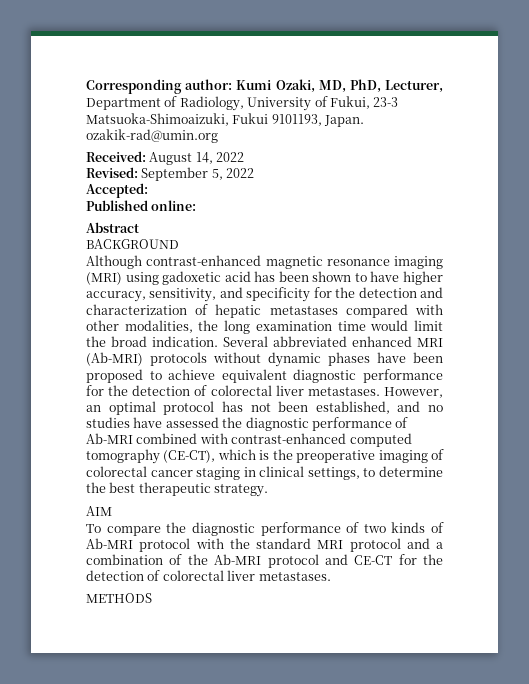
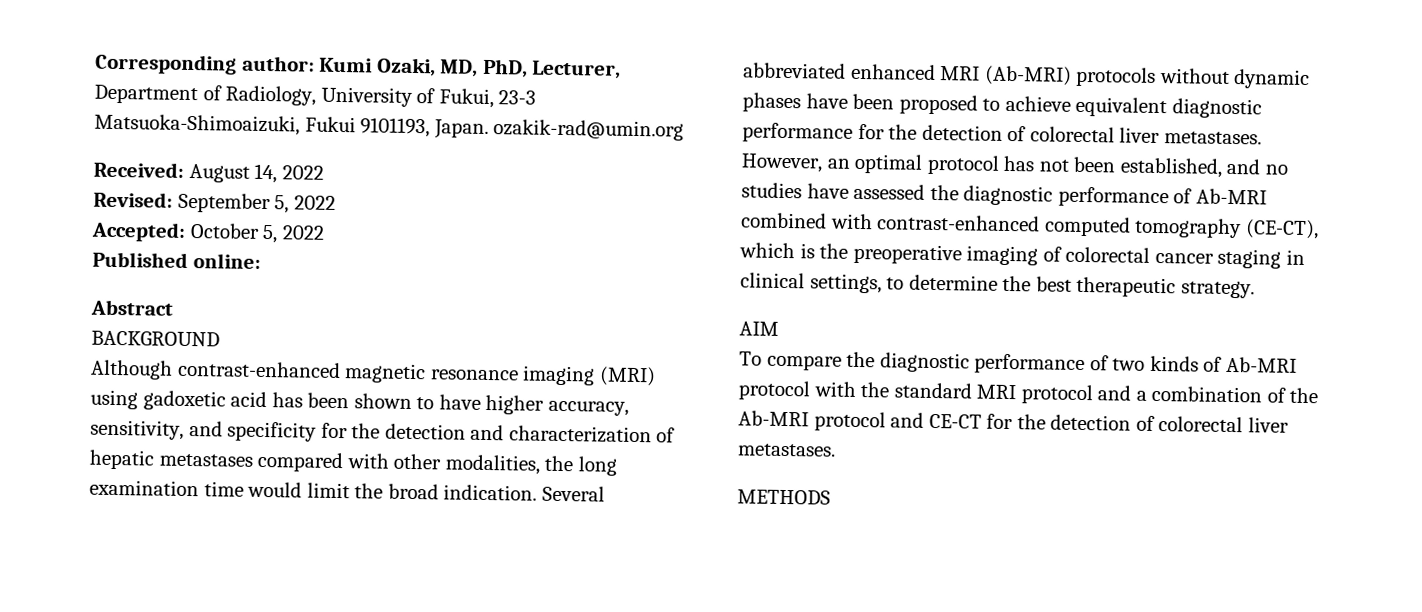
- Accepted:
+ Accepted: October 5, 2022

